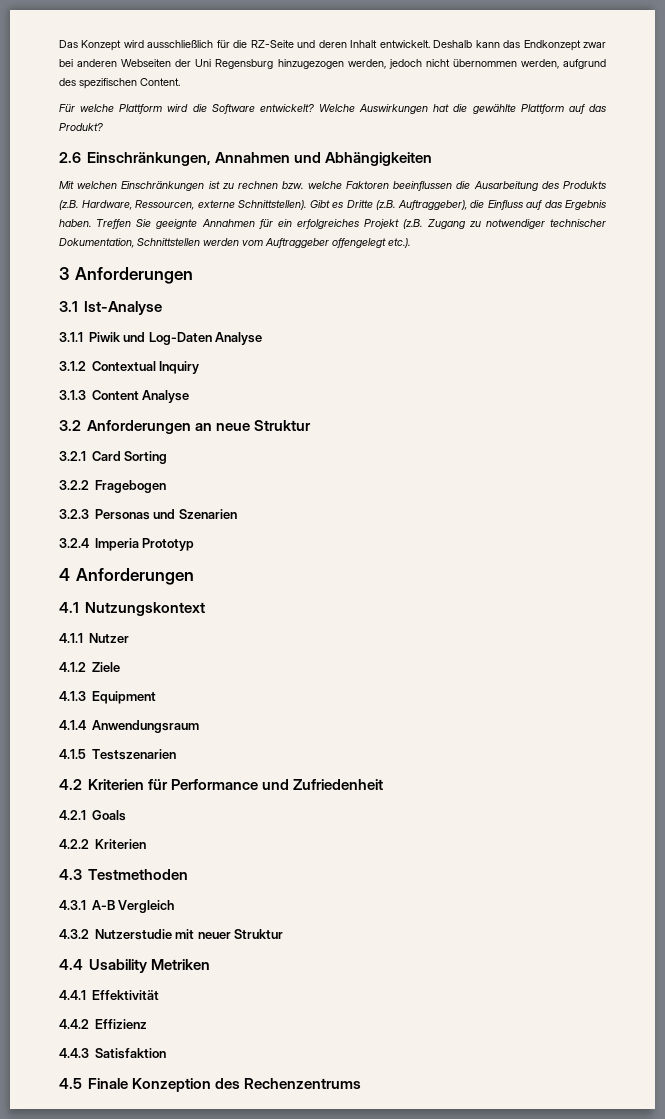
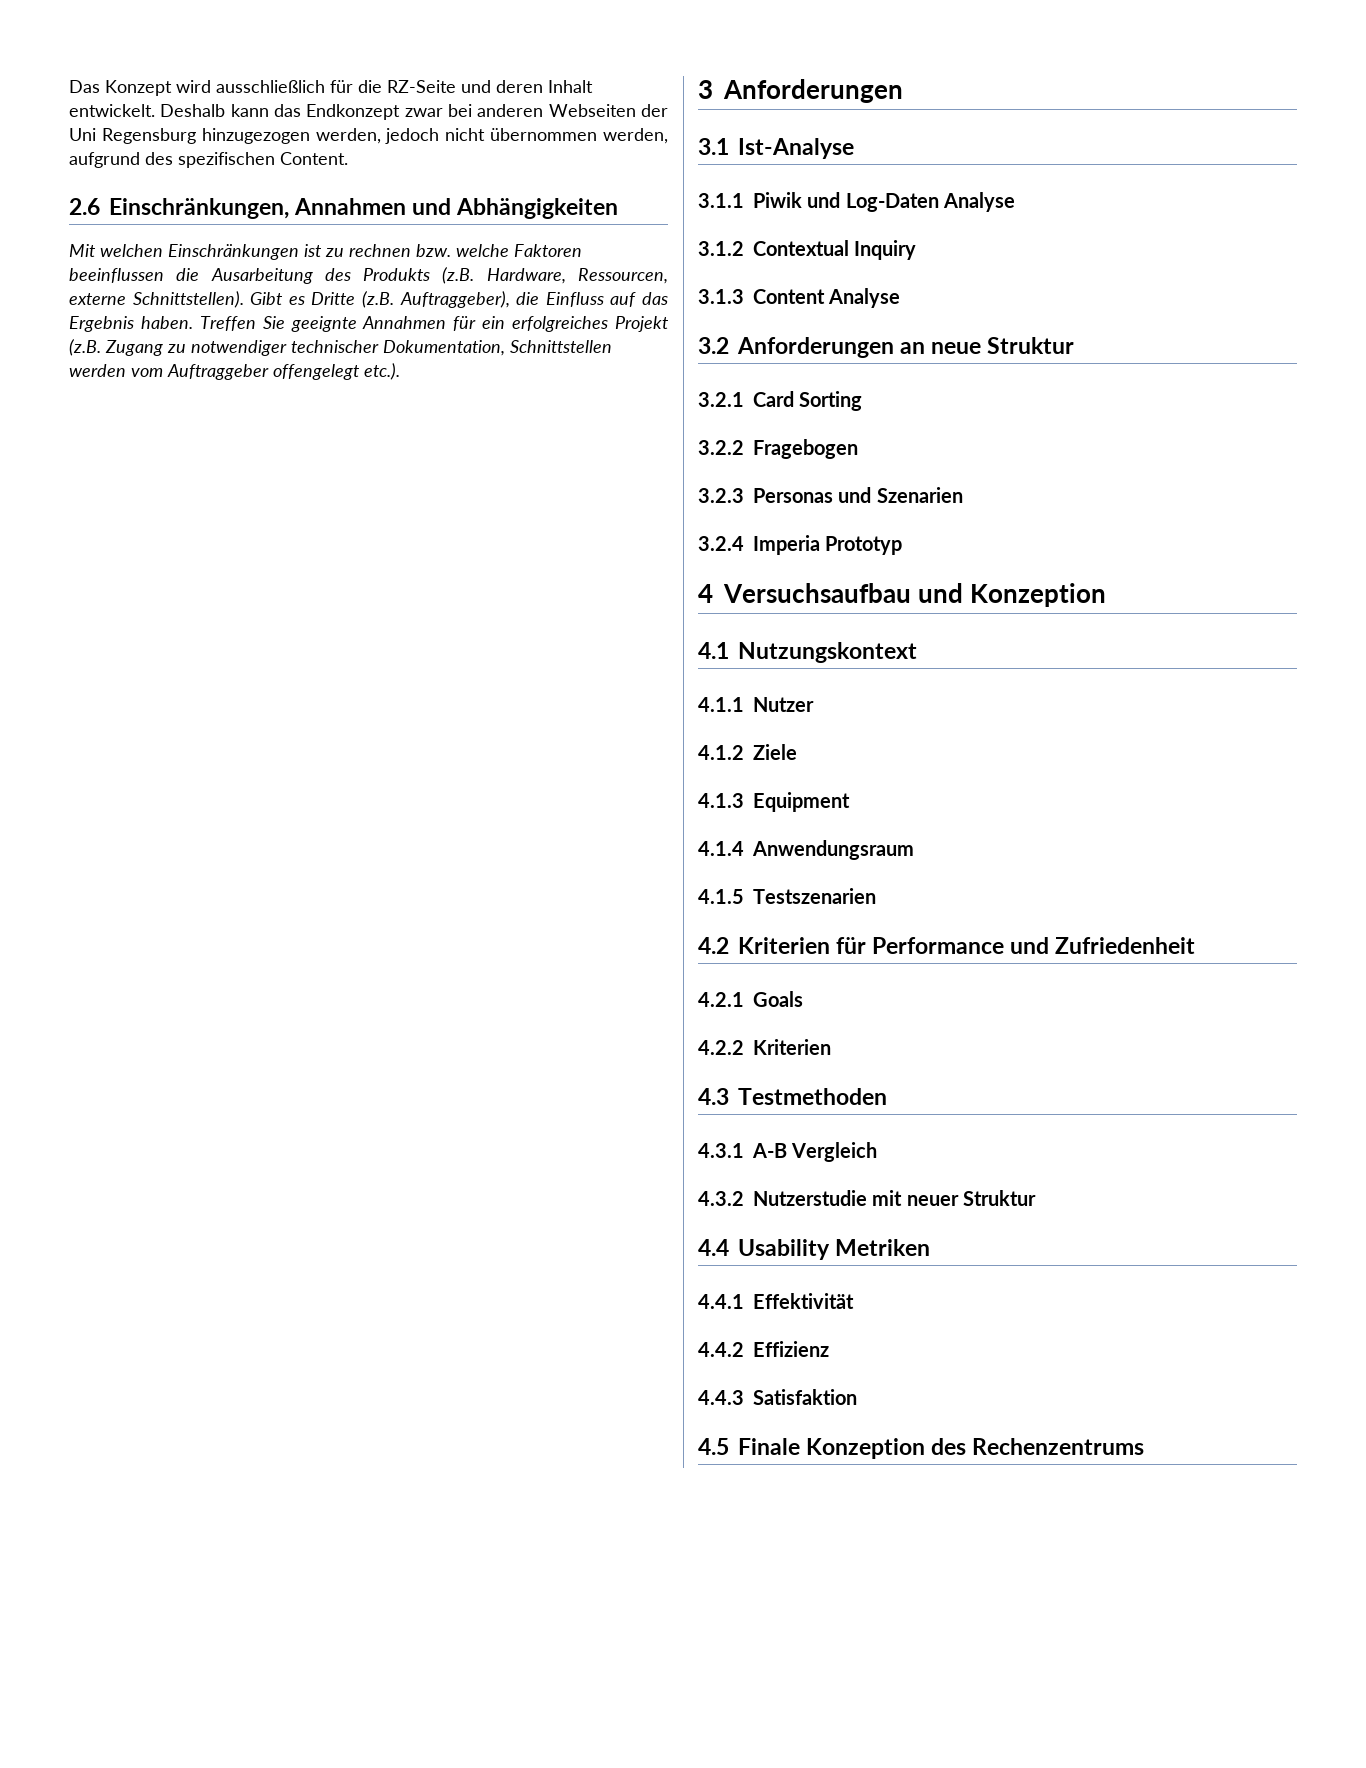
- Für welche Plattform wird die Software entwickelt? Welche Auswirkungen hat die gewählte Plattform auf das Produkt?
- 4 Anforderungen
+ 4 Versuchsaufbau und Konzeption

